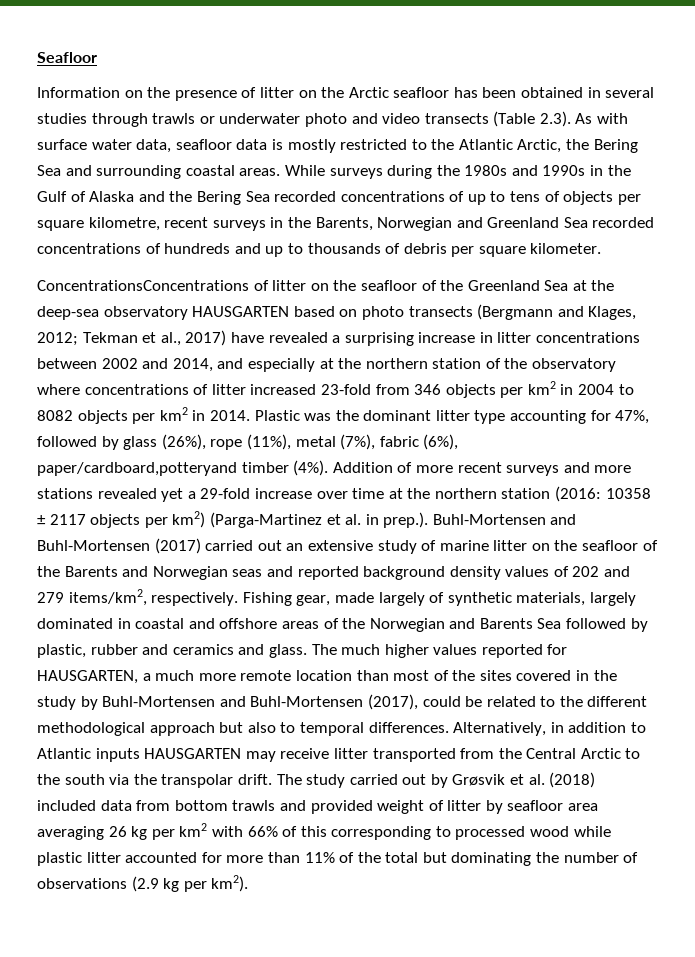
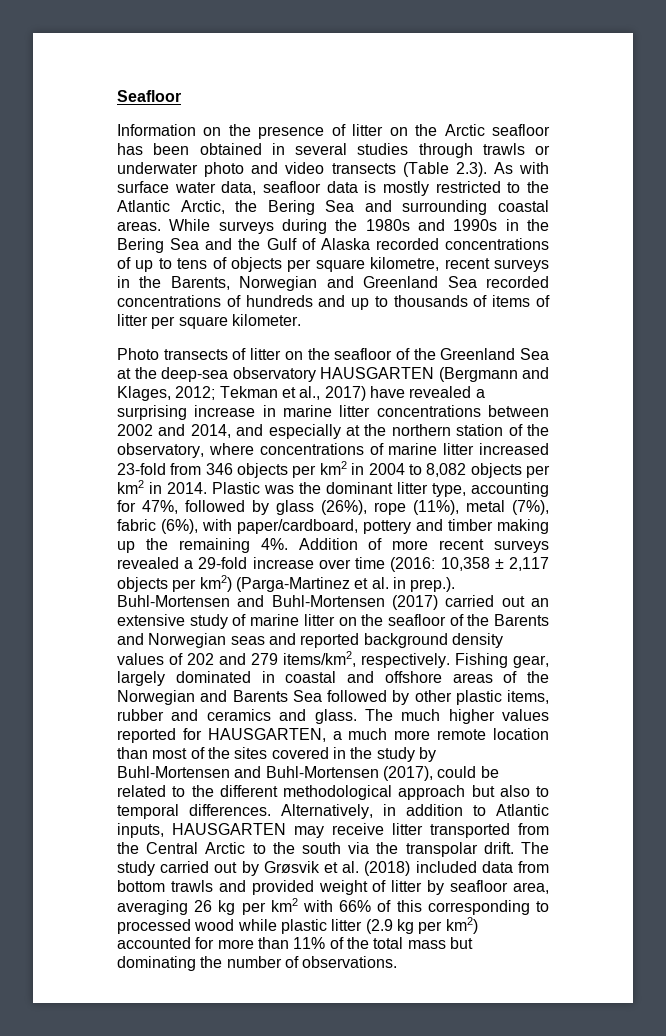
- While surveys during the 1980s and 1990s in the Gulf of Alaska and the Bering Sea recorded concentrations of up to tens of objects per square kilometre, recent surveys in the Barents, Norwegian and Greenland Sea recorded concentrations of hundreds and up to thousands of debris per square kilometer.
+ While surveys during the 1980s and 1990s in the Bering Sea and the Gulf of Alaska recorded concentrations of up to tens of objects per square kilometre, recent surveys in the Barents, Norwegian and Greenland Sea recorded concentrations of hundreds and up to thousands of items of litter per square kilometer.
- ConcentrationsConcentrations of litter on the seafloor of the Greenland Sea at the deep-sea observatory HAUSGARTEN based on photo transects (Bergmann and Klages, 2012;
+ Photo transects of litter on the seafloor of the Greenland Sea at the deep-sea observatory HAUSGARTEN (Bergmann and Klages, 2012;
- Tekman et al., 2017) have revealed a surprising increase in litter concentrations between 2002 and 2014, and especially at the northern station of the observatory where concentrations of litter increased 23-fold from 346 objects per km2 in 2004 to 8082 objects per km2 in 2014.
+ Tekman et al., 2017) have revealed a surprising increase in marine litter concentrations between 2002 and 2014, and especially at the northern station of the observatory, where concentrations of marine litter increased 23-fold from 346 objects per km2 in 2004 to 8,082 objects per km2 in 2014.
- Plastic was the dominant litter type accounting for 47%, followed by glass (26%), rope (11%), metal (7%), fabric (6%), paper/cardboard,potteryand timber (4%).
+ Plastic was the dominant litter type, accounting for 47%, followed by glass (26%), rope (11%), metal (7%), fabric (6%), with paper/cardboard, pottery and timber making up the remaining 4%.
- Addition of more recent surveys and more stations revealed yet a 29-fold increase over time at the northern station (2016: 10358 ± 2117 objects per km2) (Parga-Martinez et al. in prep.). Buhl-Mortensen and Buhl-Mortensen (2017) carried out an extensive study of marine litter on the seafloor of the Barents and Norwegian seas and reported background density values of 202 and 279 items/km2, respectively.
+ Addition of more recent surveys revealed a 29-fold increase over time (2016: 10,358 ± 2,117 objects per km2) (Parga-Martinez et al. in prep.). Buhl-Mortensen and Buhl-Mortensen (2017) carried out an extensive study of marine litter on the seafloor of the Barents and Norwegian seas and reported background density values of 202 and 279 items/km2, respectively.
- Fishing gear, made largely of synthetic materials, largely dominated in coastal and offshore areas of the Norwegian and Barents Sea followed by plastic, rubber and ceramics and glass.
+ Fishing gear, largely dominated in coastal and offshore areas of the Norwegian and Barents Sea followed by other plastic items, rubber and ceramics and glass.
- Alternatively, in addition to Atlantic inputs HAUSGARTEN may receive litter transported from the Central Arctic to the south via the transpolar drift.
+ Alternatively, in addition to Atlantic inputs, HAUSGARTEN may receive litter transported from the Central Arctic to the south via the transpolar drift.
- The study carried out by Grøsvik et al. (2018) included data from bottom trawls and provided weight of litter by seafloor area averaging 26 kg per km2 with 66% of this corresponding to processed wood while plastic litter accounted for more than 11% of the total but dominating the number of observations (2.9 kg per km2).
+ The study carried out by Grøsvik et al. (2018) included data from bottom trawls and provided weight of litter by seafloor area, averaging 26 kg per km2 with 66% of this corresponding to processed wood while plastic litter (2.9 kg per km2) accounted for more than 11% of the total mass but dominating the number of observations.

